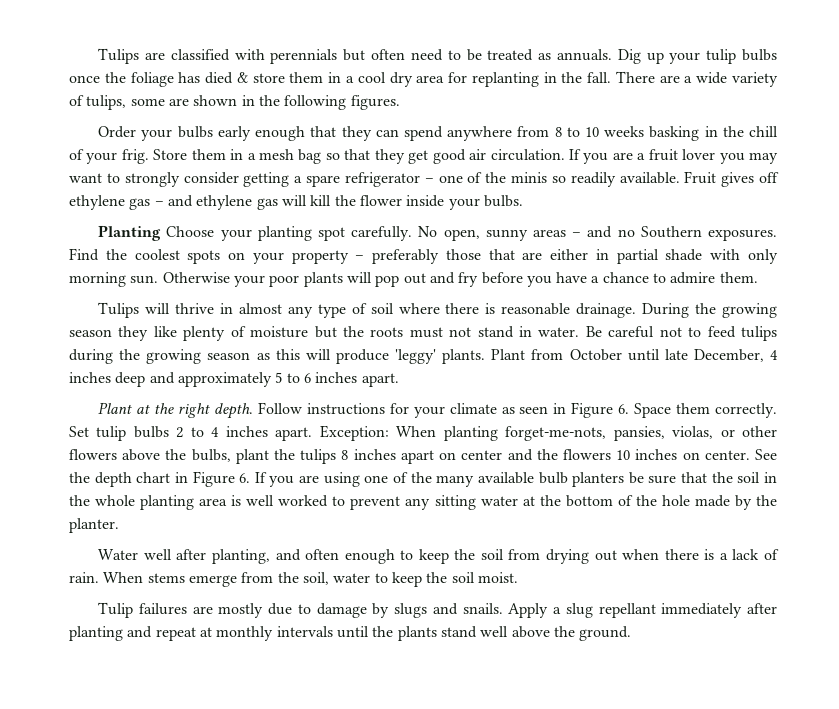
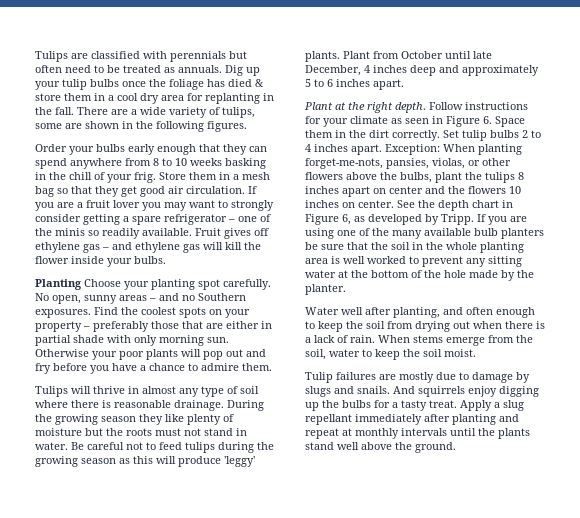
- Follow instructions for your climate as seen in Figure 6. Space them correctly.
+ Follow instructions for your climate as seen in Figure 6. Space them in the dirt correctly.
- See the depth chart in Figure 6. If you are using one of the many available bulb planters be sure that the soil in the whole planting area is well worked to prevent any sitting water at the bottom of the hole made by the planter.
+ See the depth chart in Figure 6, as developed by Tripp. If you are using one of the many available bulb planters be sure that the soil in the whole planting area is well worked to prevent any sitting water at the bottom of the hole made by the planter.
+ And squirrels enjoy digging up the bulbs for a tasty treat.

